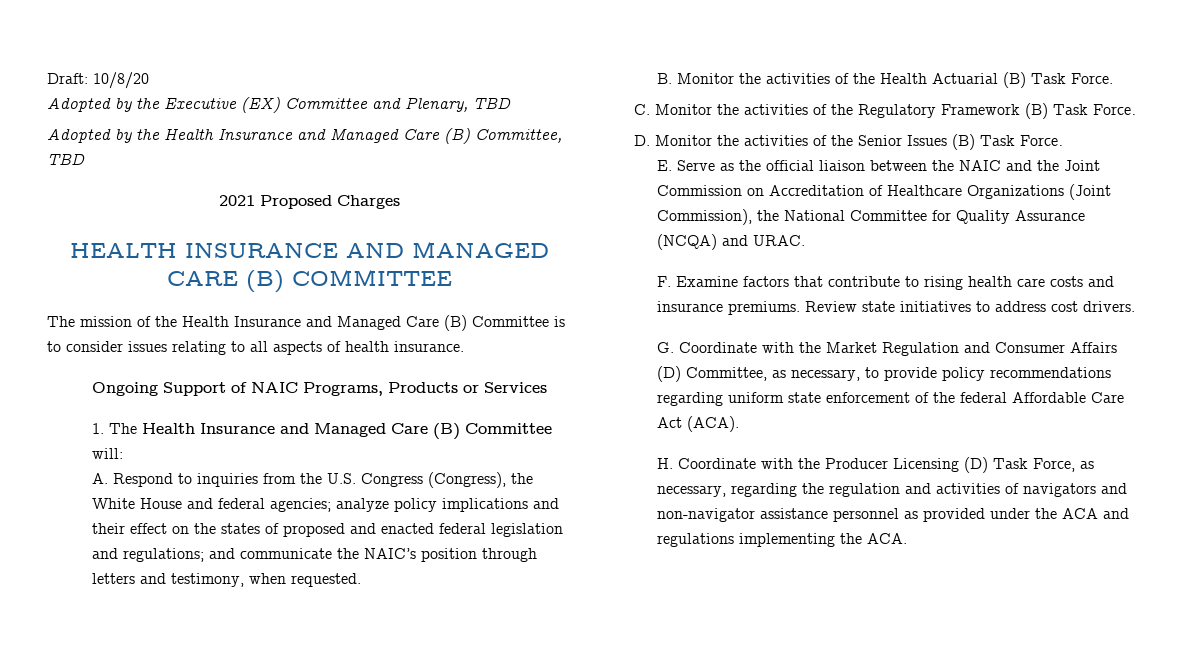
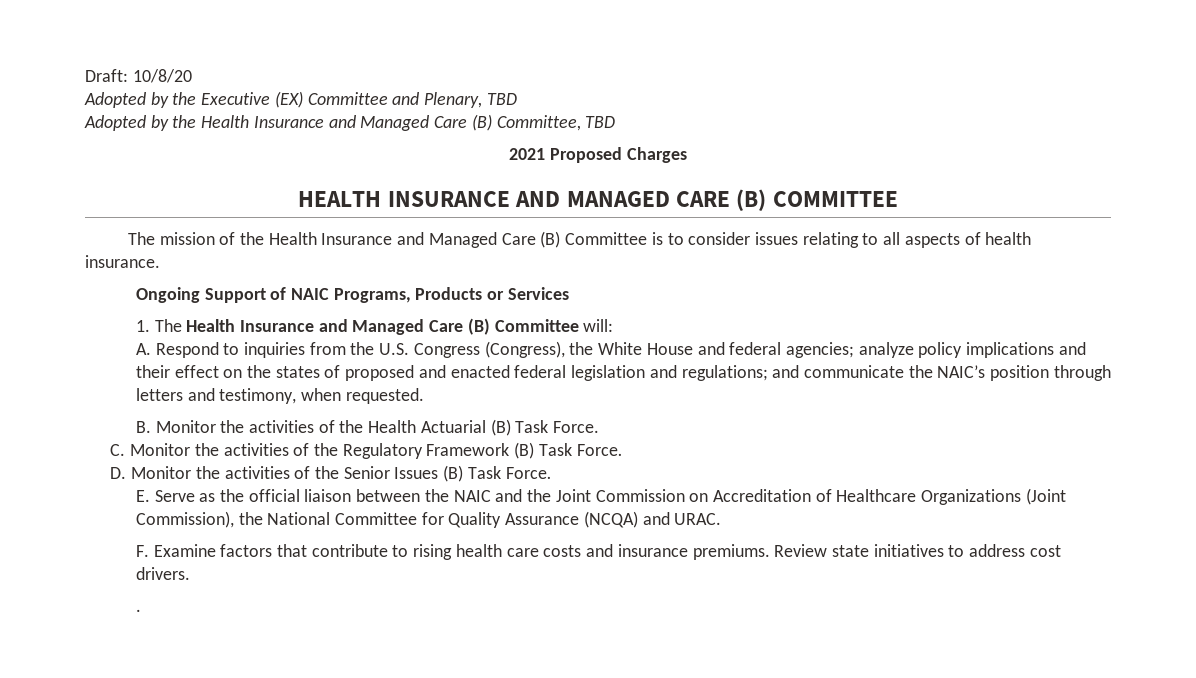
- G. Coordinate with the Market Regulation and Consumer Affairs (D) Committee, as necessary, to provide policy recommendations regarding uniform state enforcement of the federal Affordable Care Act (ACA).
- H. Coordinate with the Producer Licensing (D) Task Force, as necessary, regarding the regulation and activities of navigators and non-navigator assistance personnel as provided under the ACA and regulations implementing the ACA.
+ .

